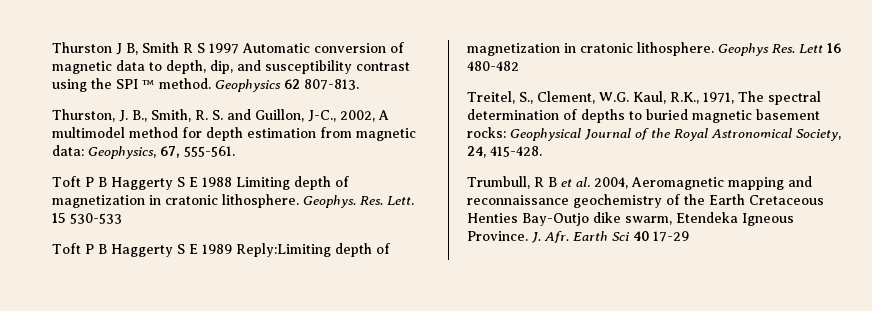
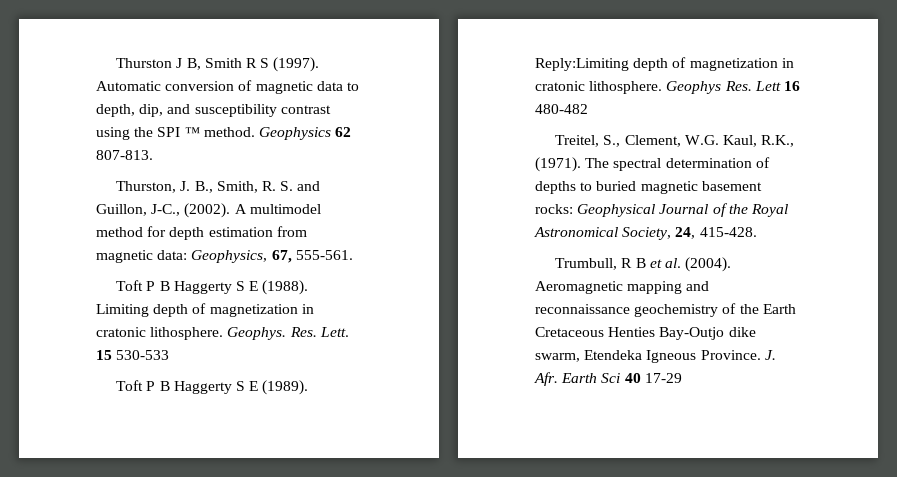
- Thurston J B, Smith R S 1997 Automatic conversion of magnetic data to depth, dip, and susceptibility contrast using the SPI ™ method.
+ Thurston J B, Smith R S (1997). Automatic conversion of magnetic data to depth, dip, and susceptibility contrast using the SPI ™ method.
- Thurston, J. B., Smith, R. S. and Guillon, J-C., 2002, A multimodel method for depth estimation from magnetic data: Geophysics, 67, 555-561.
+ Thurston, J. B., Smith, R. S. and Guillon, J-C., (2002). A multimodel method for depth estimation from magnetic data: Geophysics, 67, 555-561.
- Toft P B Haggerty S E 1988 Limiting depth of magnetization in cratonic lithosphere.
+ Toft P B Haggerty S E (1988). Limiting depth of magnetization in cratonic lithosphere.
- Toft P B Haggerty S E 1989 Reply:Limiting depth of magnetization in cratonic lithosphere.
+ Toft P B Haggerty S E (1989). Reply:Limiting depth of magnetization in cratonic lithosphere.
- Treitel, S., Clement, W.G. Kaul, R.K., 1971, The spectral determination of depths to buried magnetic basement rocks: Geophysical Journal of the Royal Astronomical Society, 24, 415-428.
+ Treitel, S., Clement, W.G. Kaul, R.K., (1971). The spectral determination of depths to buried magnetic basement rocks: Geophysical Journal of the Royal Astronomical Society, 24, 415-428.
- Trumbull, R B et al. 2004, Aeromagnetic mapping and reconnaissance geochemistry of the Earth Cretaceous Henties Bay-Outjo dike swarm, Etendeka Igneous Province.
+ Trumbull, R B et al. (2004). Aeromagnetic mapping and reconnaissance geochemistry of the Earth Cretaceous Henties Bay-Outjo dike swarm, Etendeka Igneous Province.

